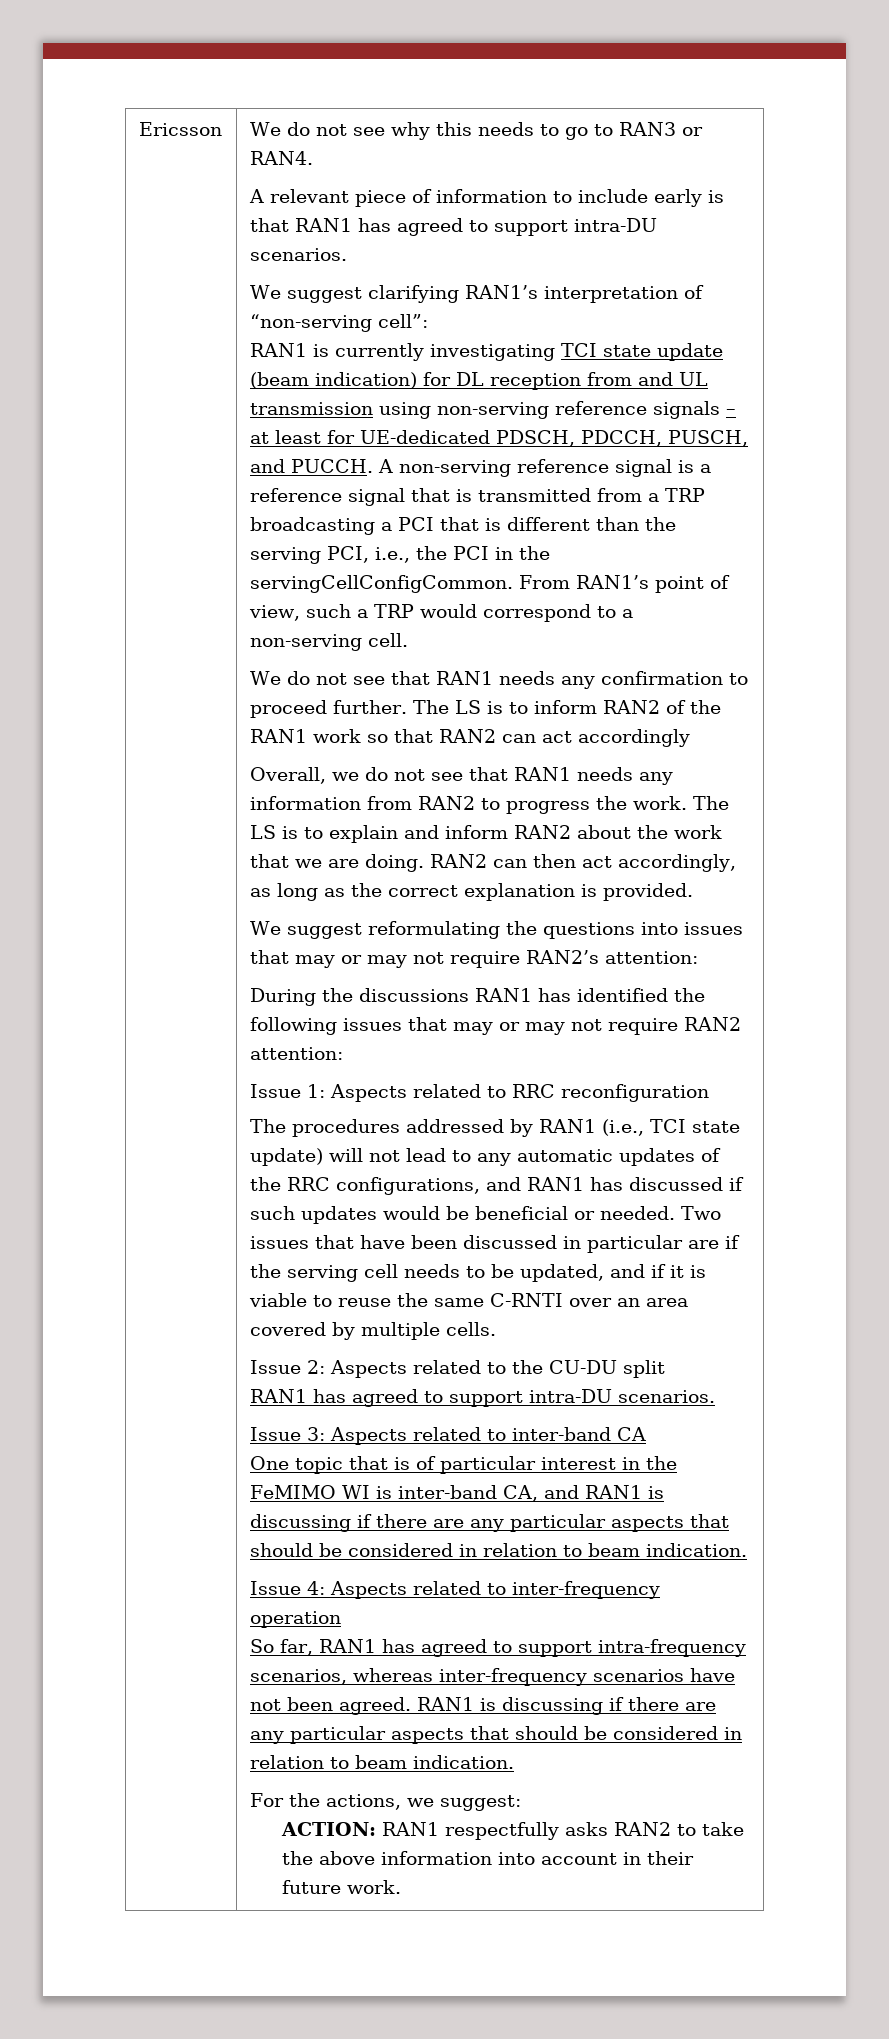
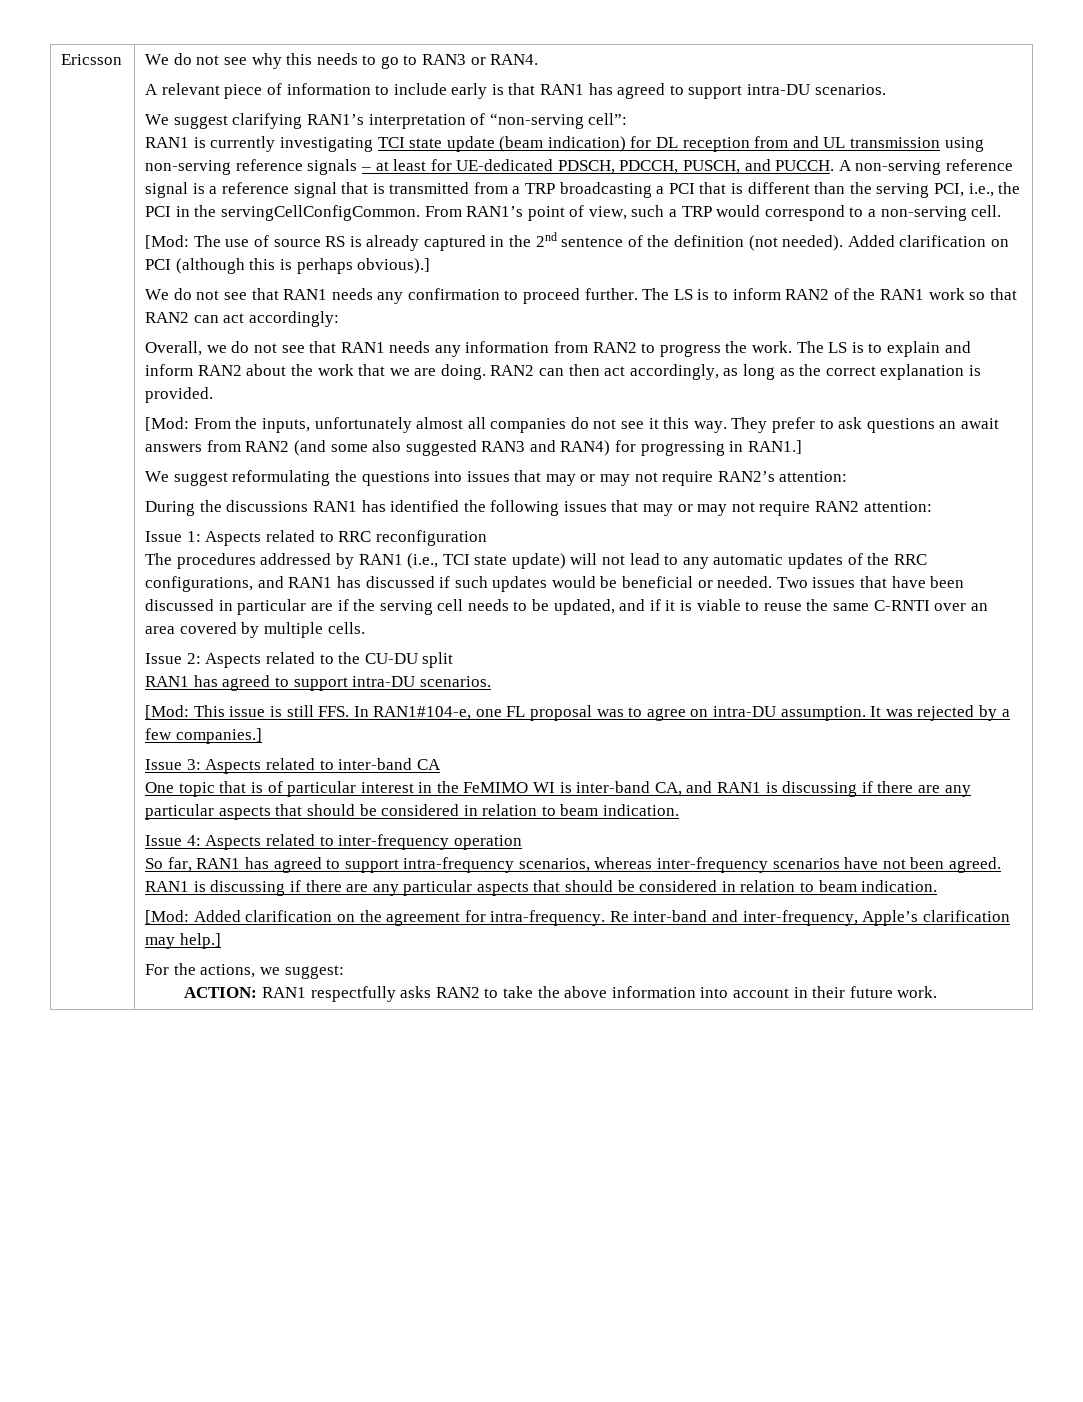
+ [Mod: The use of source RS is already captured in the 2nd sentence of the definition (not needed). Added clarification on PCI (although this is perhaps obvious).]
- The LS is to inform RAN2 of the RAN1 work so that RAN2 can act accordingly
+ The LS is to inform RAN2 of the RAN1 work so that RAN2 can act accordingly:
+ [Mod: From the inputs, unfortunately almost all companies do not see it this way. They prefer to ask questions an await answers from RAN2 (and some also suggested RAN3 and RAN4) for progressing in RAN1.]
+ [Mod: This issue is still FFS. In RAN1#104-e, one FL proposal was to agree on intra-DU assumption. It was rejected by a few companies.]
+ [Mod: Added clarification on the agreement for intra-frequency. Re inter-band and inter-frequency, Apple’s clarification may help.]

